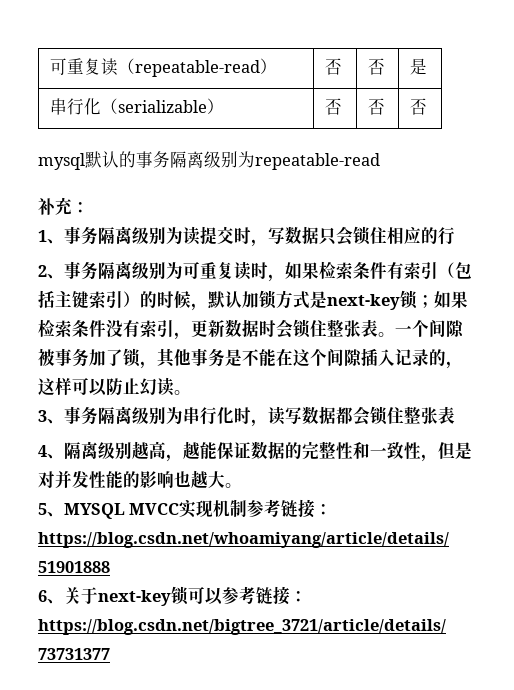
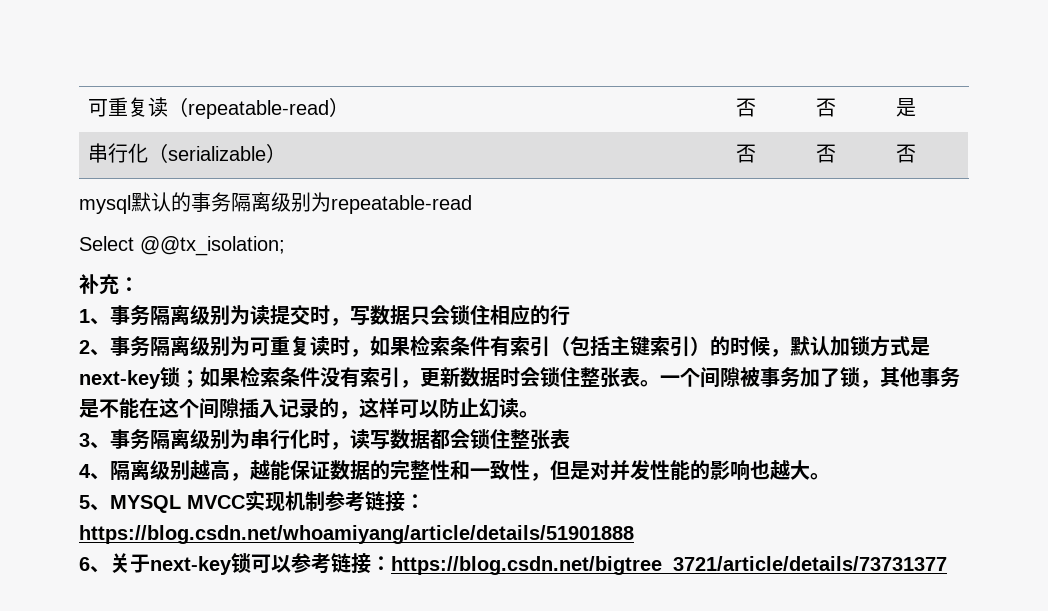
+ Select @@tx_isolation;

